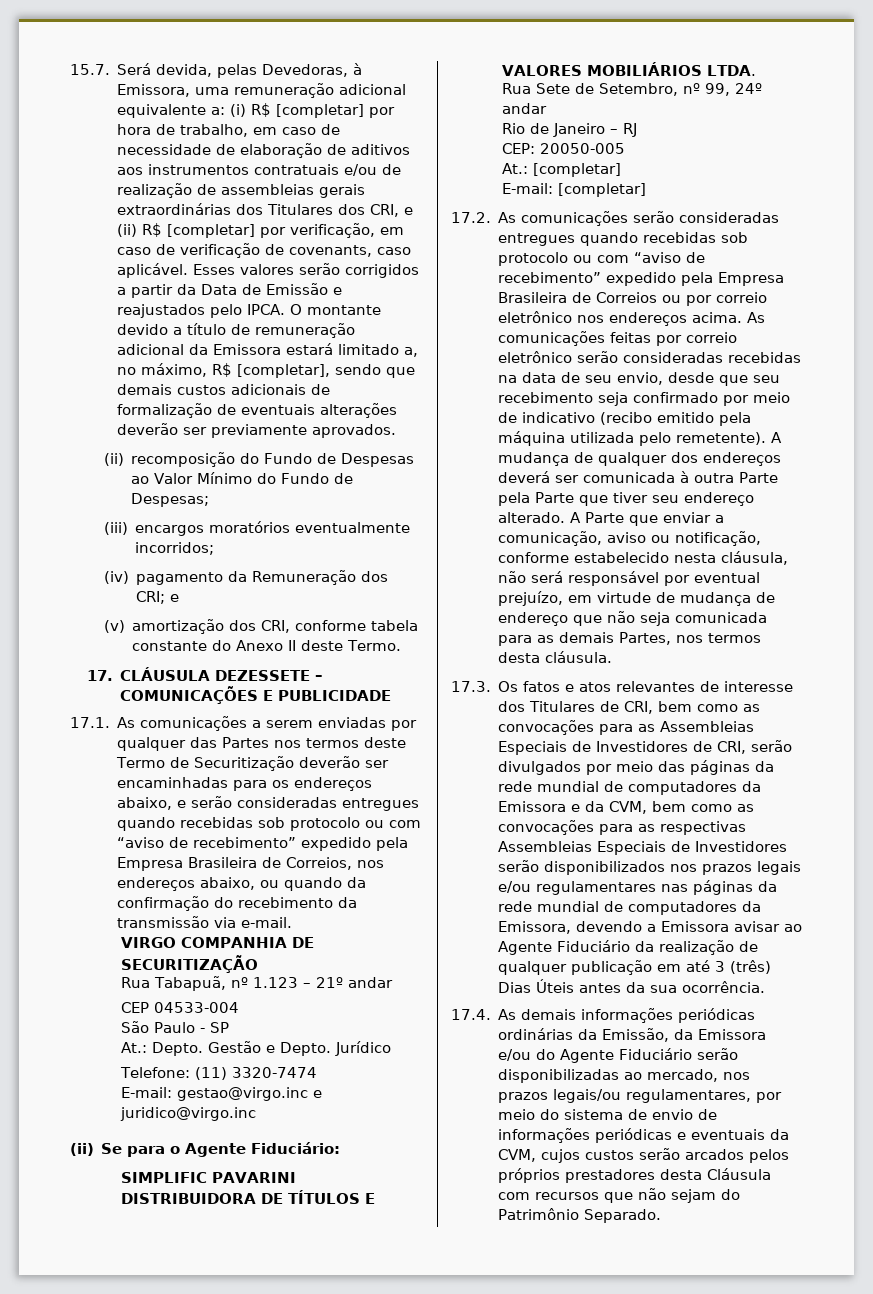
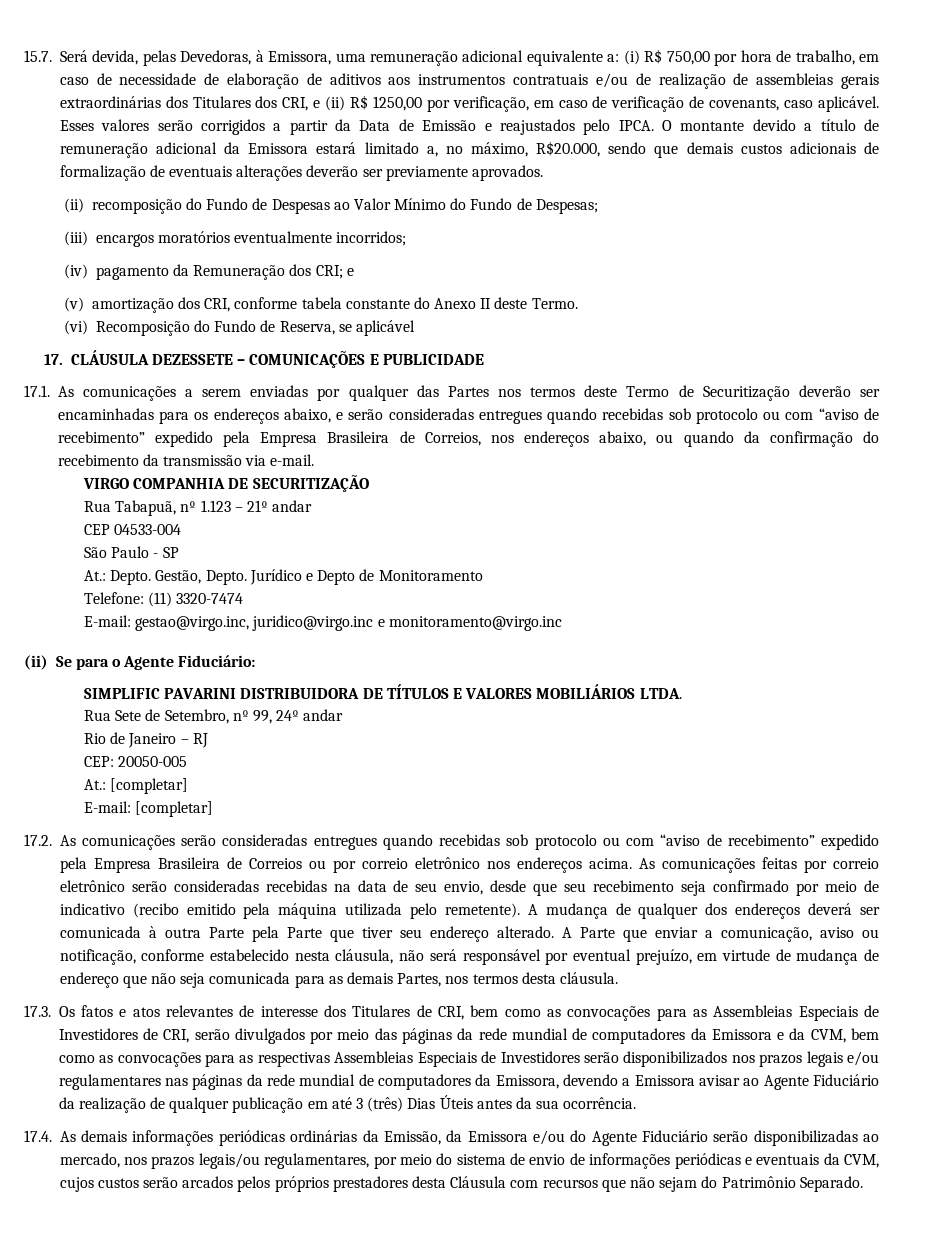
- 15.7. Será devida, pelas Devedoras, à Emissora, uma remuneração adicional equivalente a: (i) R$ [completar] por hora de trabalho, em caso de necessidade de elaboração de aditivos aos instrumentos contratuais e/ou de realização de assembleias gerais extraordinárias dos Titulares dos CRI, e (ii) R$ [completar] por verificação, em caso de verificação de covenants, caso aplicável.
+ 15.7. Será devida, pelas Devedoras, à Emissora, uma remuneração adicional equivalente a: (i) R$ 750,00 por hora de trabalho, em caso de necessidade de elaboração de aditivos aos instrumentos contratuais e/ou de realização de assembleias gerais extraordinárias dos Titulares dos CRI, e (ii) R$ 1250,00 por verificação, em caso de verificação de covenants, caso aplicável.
- O montante devido a título de remuneração adicional da Emissora estará limitado a, no máximo, R$ [completar], sendo que demais custos adicionais de formalização de eventuais alterações deverão ser previamente aprovados.
+ O montante devido a título de remuneração adicional da Emissora estará limitado a, no máximo, R$20.000, sendo que demais custos adicionais de formalização de eventuais alterações deverão ser previamente aprovados.
+ (vi) Recomposição do Fundo de Reserva, se aplicável
- Gestão e Depto.
+ Gestão, Depto.
- Jurídico
+ Jurídico e Depto de Monitoramento
- E-mail: gestao@virgo.inc e juridico@virgo.inc
+ E-mail: gestao@virgo.inc, juridico@virgo.inc e monitoramento@virgo.inc

